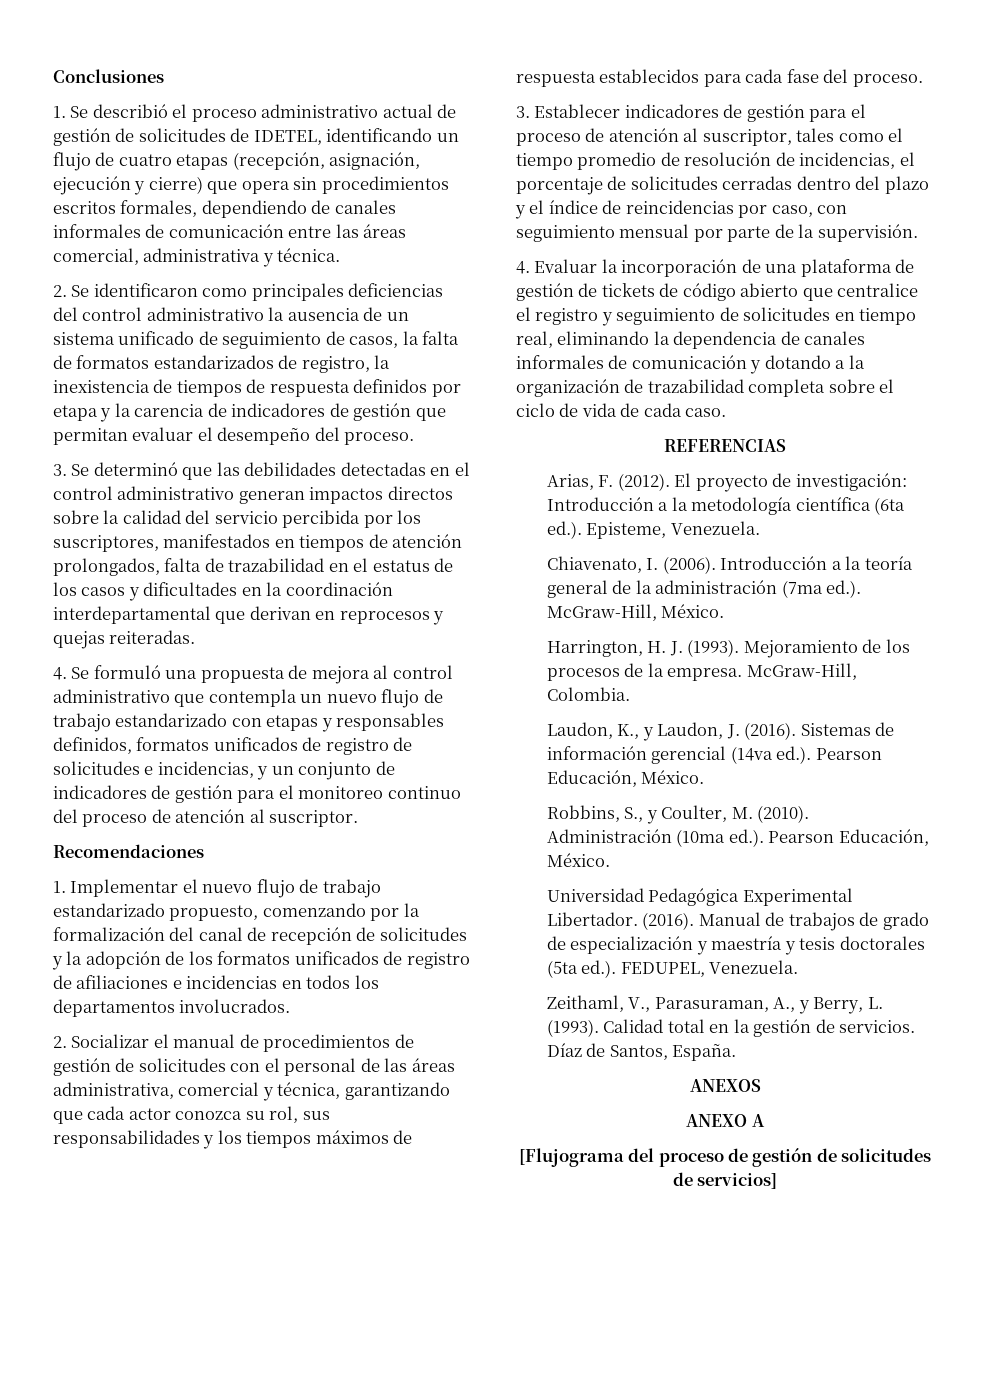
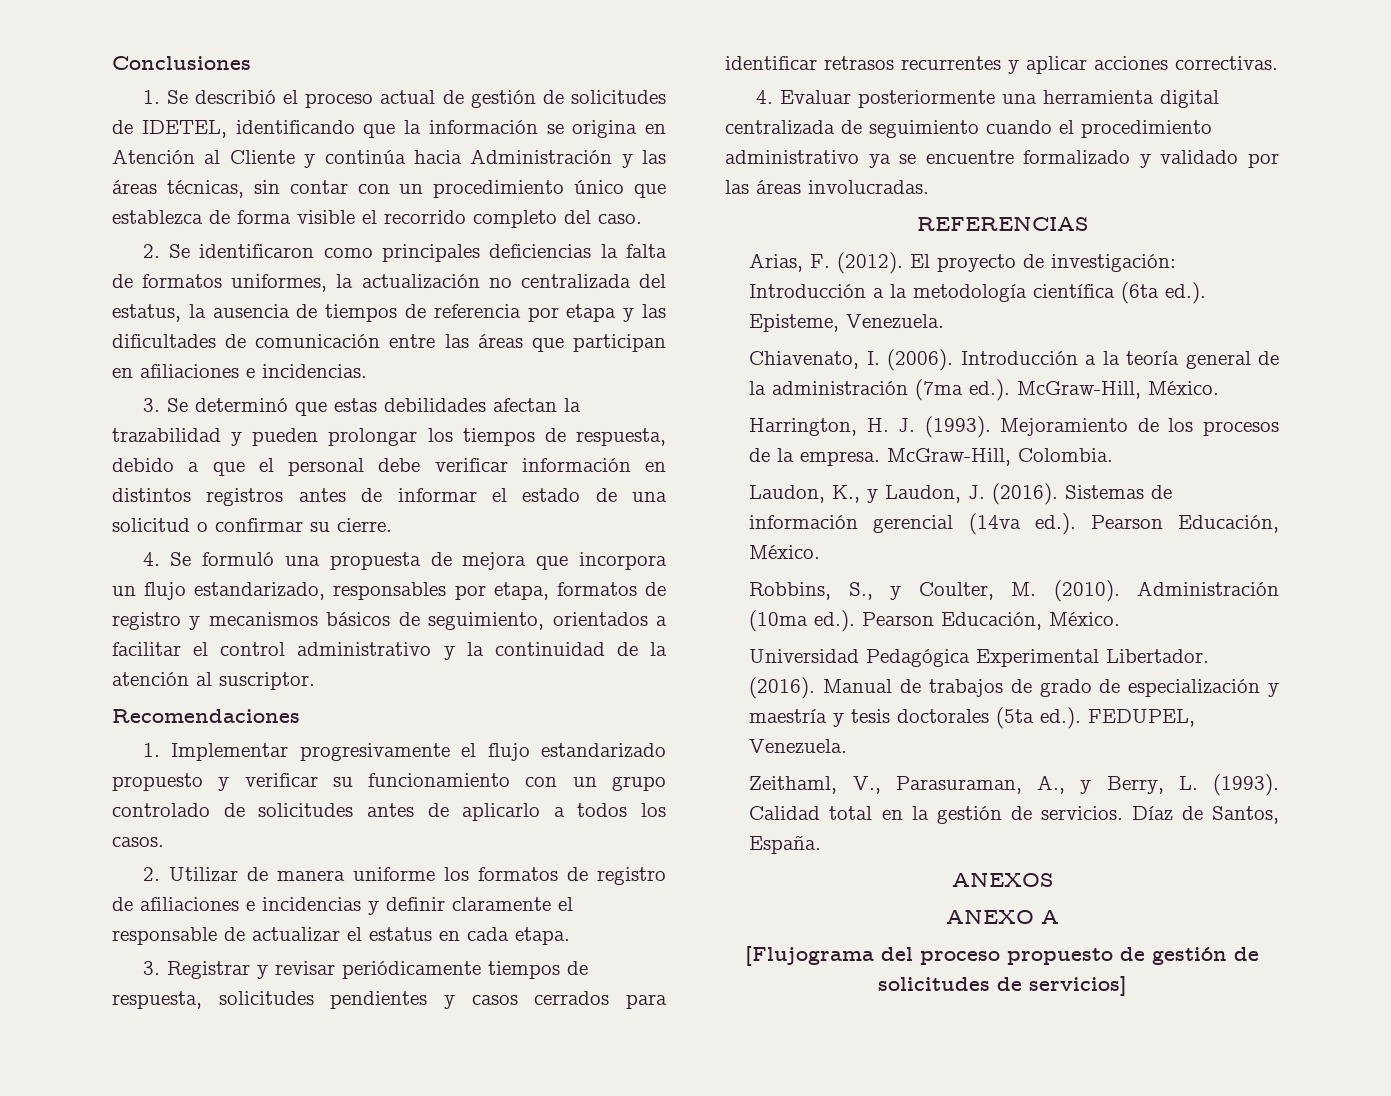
- 1. Se describió el proceso administrativo actual de gestión de solicitudes de IDETEL, identificando un flujo de cuatro etapas (recepción, asignación, ejecución y cierre) que opera sin procedimientos escritos formales, dependiendo de canales informales de comunicación entre las áreas comercial, administrativa y técnica.
+ 1. Se describió el proceso actual de gestión de solicitudes de IDETEL, identificando que la información se origina en Atención al Cliente y continúa hacia Administración y las áreas técnicas, sin contar con un procedimiento único que establezca de forma visible el recorrido completo del caso.
- 2. Se identificaron como principales deficiencias del control administrativo la ausencia de un sistema unificado de seguimiento de casos, la falta de formatos estandarizados de registro, la inexistencia de tiempos de respuesta definidos por etapa y la carencia de indicadores de gestión que permitan evaluar el desempeño del proceso.
- 3. Se determinó que las debilidades detectadas en el control administrativo generan impactos directos sobre la calidad del servicio percibida por los suscriptores, manifestados en tiempos de atención prolongados, falta de trazabilidad en el estatus de los casos y dificultades en la coordinación interdepartamental que derivan en reprocesos y quejas reiteradas.
+ 2. Se identificaron como principales deficiencias la falta de formatos uniformes, la actualización no centralizada del estatus, la ausencia de tiempos de referencia por etapa y las dificultades de comunicación entre las áreas que participan en afiliaciones e incidencias.
+ 3. Se determinó que estas debilidades afectan la trazabilidad y pueden prolongar los tiempos de respuesta, debido a que el personal debe verificar información en distintos registros antes de informar el estado de una solicitud o confirmar su cierre.
- 4. Se formuló una propuesta de mejora al control administrativo que contempla un nuevo flujo de trabajo estandarizado con etapas y responsables definidos, formatos unificados de registro de solicitudes e incidencias, y un conjunto de indicadores de gestión para el monitoreo continuo del proceso de atención al suscriptor.
+ 4. Se formuló una propuesta de mejora que incorpora un flujo estandarizado, responsables por etapa, formatos de registro y mecanismos básicos de seguimiento, orientados a facilitar el control administrativo y la continuidad de la atención al suscriptor.
- 1. Implementar el nuevo flujo de trabajo estandarizado propuesto, comenzando por la formalización del canal de recepción de solicitudes y la adopción de los formatos unificados de registro de afiliaciones e incidencias en todos los departamentos involucrados.
- 2. Socializar el manual de procedimientos de gestión de solicitudes con el personal de las áreas administrativa, comercial y técnica, garantizando que cada actor conozca su rol, sus responsabilidades y los tiempos máximos de respuesta establecidos para cada fase del proceso.
- 3. Establecer indicadores de gestión para el proceso de atención al suscriptor, tales como el tiempo promedio de resolución de incidencias, el porcentaje de solicitudes cerradas dentro del plazo y el índice de reincidencias por caso, con seguimiento mensual por parte de la supervisión.
- 4. Evaluar la incorporación de una plataforma de gestión de tickets de código abierto que centralice el registro y seguimiento de solicitudes en tiempo real, eliminando la dependencia de canales informales de comunicación y dotando a la organización de trazabilidad completa sobre el ciclo de vida de cada caso.
+ 1. Implementar progresivamente el flujo estandarizado propuesto y verificar su funcionamiento con un grupo controlado de solicitudes antes de aplicarlo a todos los casos.
+ 2. Utilizar de manera uniforme los formatos de registro de afiliaciones e incidencias y definir claramente el responsable de actualizar el estatus en cada etapa.
+ 3. Registrar y revisar periódicamente tiempos de respuesta, solicitudes pendientes y casos cerrados para identificar retrasos recurrentes y aplicar acciones correctivas.
+ 4. Evaluar posteriormente una herramienta digital centralizada de seguimiento cuando el procedimiento administrativo ya se encuentre formalizado y validado por las áreas involucradas.
- [Flujograma del proceso de gestión de solicitudes de servicios]
+ [Flujograma del proceso propuesto de gestión de solicitudes de servicios]

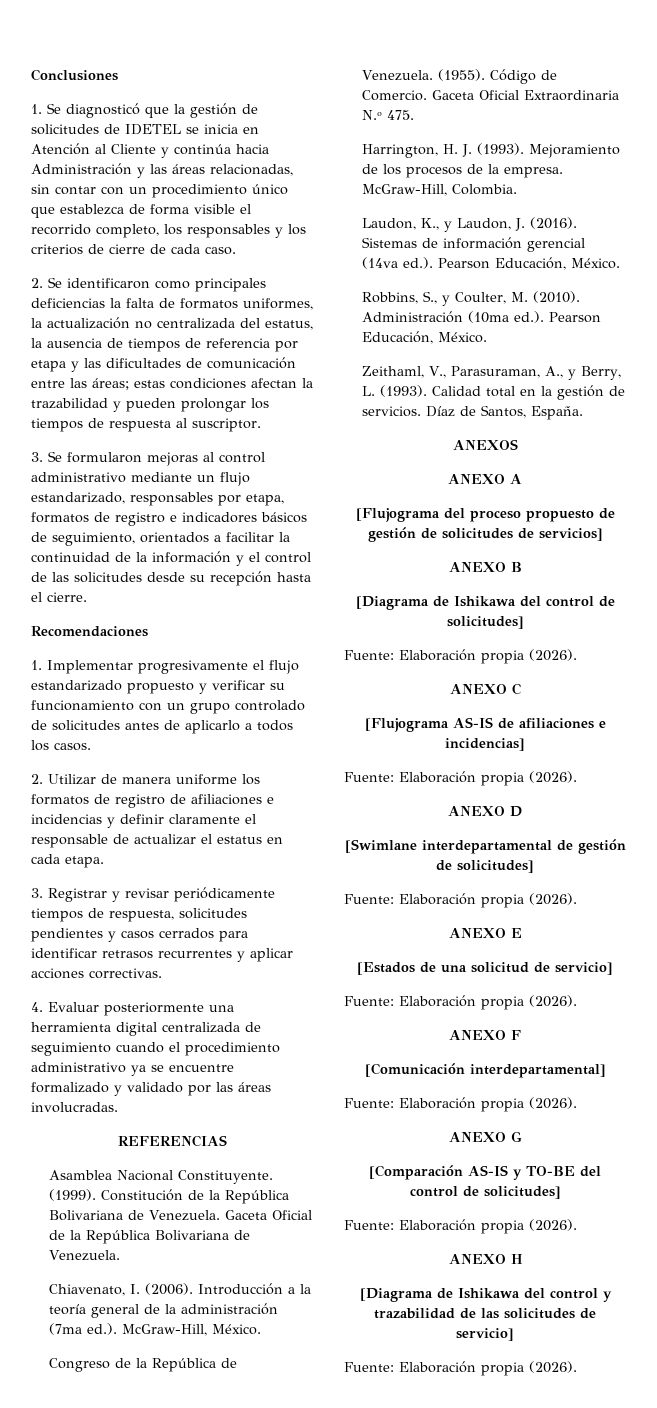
- 1. Se describió el proceso actual de gestión de solicitudes de IDETEL, identificando que la información se origina en Atención al Cliente y continúa hacia Administración y las áreas técnicas, sin contar con un procedimiento único que establezca de forma visible el recorrido completo del caso.
+ 1. Se diagnosticó que la gestión de solicitudes de IDETEL se inicia en Atención al Cliente y continúa hacia Administración y las áreas relacionadas, sin contar con un procedimiento único que establezca de forma visible el recorrido completo, los responsables y los criterios de cierre de cada caso.
- 2. Se identificaron como principales deficiencias la falta de formatos uniformes, la actualización no centralizada del estatus, la ausencia de tiempos de referencia por etapa y las dificultades de comunicación entre las áreas que participan en afiliaciones e incidencias.
- 3. Se determinó que estas debilidades afectan la trazabilidad y pueden prolongar los tiempos de respuesta, debido a que el personal debe verificar información en distintos registros antes de informar el estado de una solicitud o confirmar su cierre.
- 4. Se formuló una propuesta de mejora que incorpora un flujo estandarizado, responsables por etapa, formatos de registro y mecanismos básicos de seguimiento, orientados a facilitar el control administrativo y la continuidad de la atención al suscriptor.
+ 2. Se identificaron como principales deficiencias la falta de formatos uniformes, la actualización no centralizada del estatus, la ausencia de tiempos de referencia por etapa y las dificultades de comunicación entre las áreas; estas condiciones afectan la trazabilidad y pueden prolongar los tiempos de respuesta al suscriptor.
+ 3. Se formularon mejoras al control administrativo mediante un flujo estandarizado, responsables por etapa, formatos de registro e indicadores básicos de seguimiento, orientados a facilitar la continuidad de la información y el control de las solicitudes desde su recepción hasta el cierre.
- Arias, F. (2012). El proyecto de investigación: Introducción a la metodología científica (6ta ed.). Episteme, Venezuela.
+ Asamblea Nacional Constituyente. (1999). Constitución de la República Bolivariana de Venezuela. Gaceta Oficial de la República Bolivariana de Venezuela.
+ Congreso de la República de Venezuela. (1955). Código de Comercio. Gaceta Oficial Extraordinaria N.º 475.
- Universidad Pedagógica Experimental Libertador. (2016). Manual de trabajos de grado de especialización y maestría y tesis doctorales (5ta ed.). FEDUPEL, Venezuela.
+ ANEXO B
+ [Diagrama de Ishikawa del control de solicitudes]
+ Fuente: Elaboración propia (2026).
+ ANEXO C
+ [Flujograma AS-IS de afiliaciones e incidencias]
+ Fuente: Elaboración propia (2026).
+ ANEXO D
+ [Swimlane interdepartamental de gestión de solicitudes]
+ Fuente: Elaboración propia (2026).
+ ANEXO E
+ [Estados de una solicitud de servicio]
+ Fuente: Elaboración propia (2026).
+ ANEXO F
+ [Comunicación interdepartamental]
+ Fuente: Elaboración propia (2026).
+ ANEXO G
+ [Comparación AS-IS y TO-BE del control de solicitudes]
+ Fuente: Elaboración propia (2026).
+ ANEXO H
+ [Diagrama de Ishikawa del control y trazabilidad de las solicitudes de servicio]
+ Fuente: Elaboración propia (2026).

